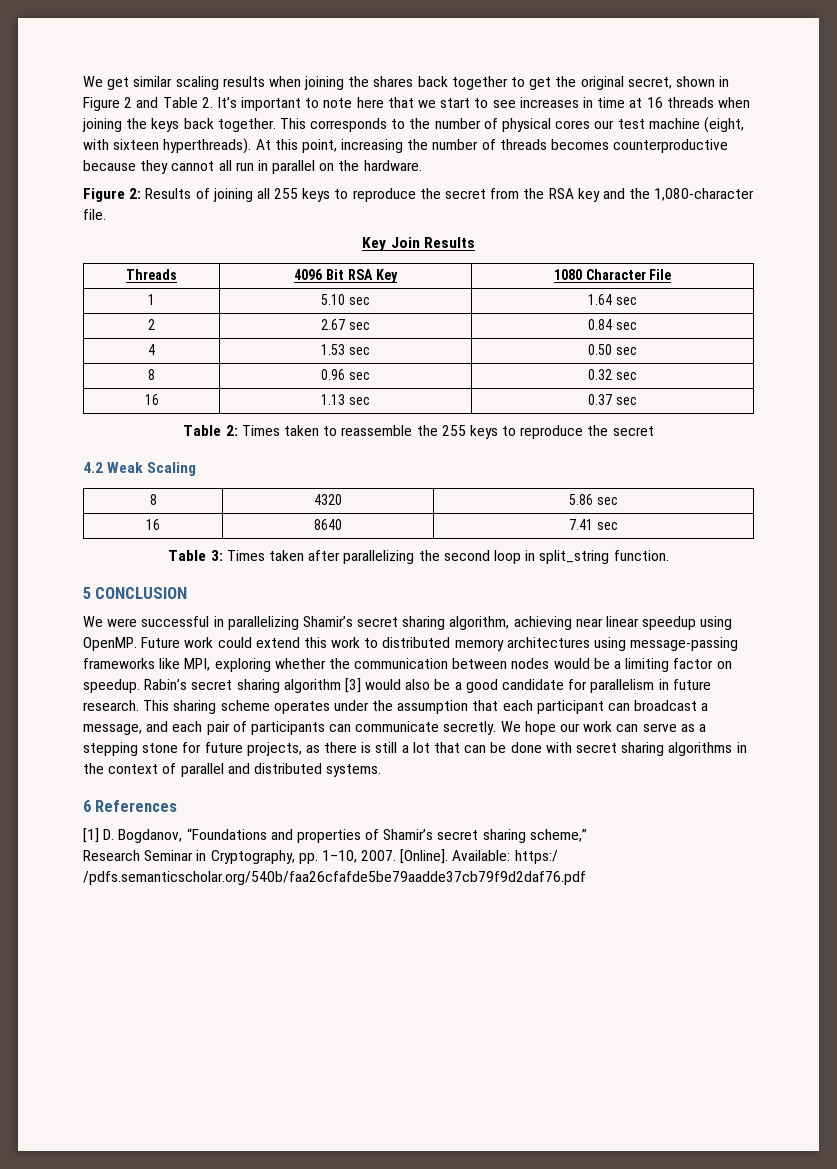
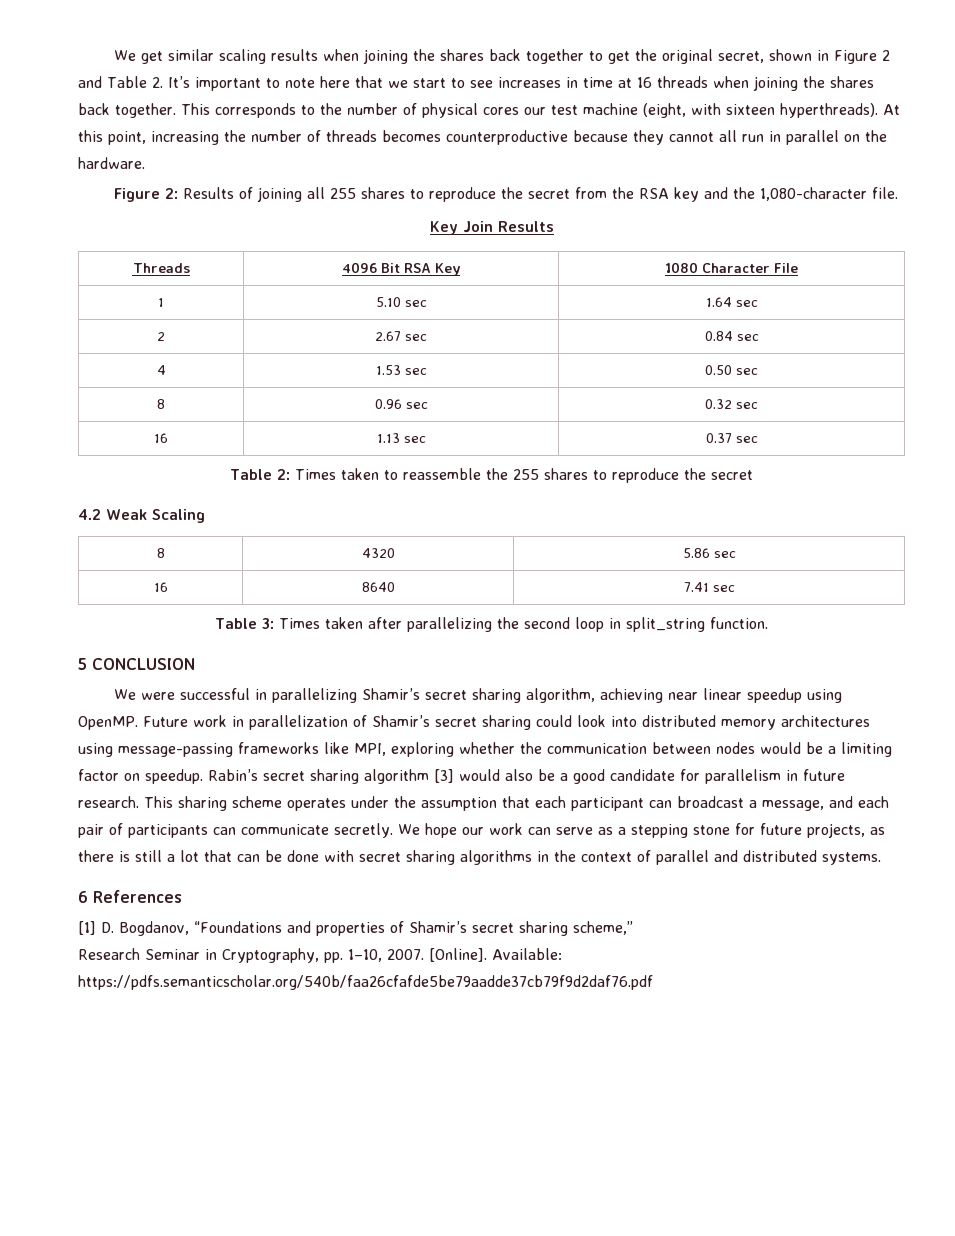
- We get similar scaling results when joining the shares back together to get the original secret, shown in Figure 2 and Table 2. It’s important to note here that we start to see increases in time at 16 threads when joining the keys back together.
+ We get similar scaling results when joining the shares back together to get the original secret, shown in Figure 2 and Table 2. It’s important to note here that we start to see increases in time at 16 threads when joining the shares back together.
- Figure 2: Results of joining all 255 keys to reproduce the secret from the RSA key and the 1,080-character file.
+ Figure 2: Results of joining all 255 shares to reproduce the secret from the RSA key and the 1,080-character file.
- Table 2: Times taken to reassemble the 255 keys to reproduce the secret
+ Table 2: Times taken to reassemble the 255 shares to reproduce the secret
- Future work could extend this work to distributed memory architectures using message-passing frameworks like MPI, exploring whether the communication between nodes would be a limiting factor on speedup.
+ Future work in parallelization of Shamir’s secret sharing could look into distributed memory architectures using message-passing frameworks like MPI, exploring whether the communication between nodes would be a limiting factor on speedup.
- Available: https:/ /pdfs.semanticscholar.org/540b/faa26cfafde5be79aadde37cb79f9d2daf76.pdf
+ Available: https://pdfs.semanticscholar.org/540b/faa26cfafde5be79aadde37cb79f9d2daf76.pdf

